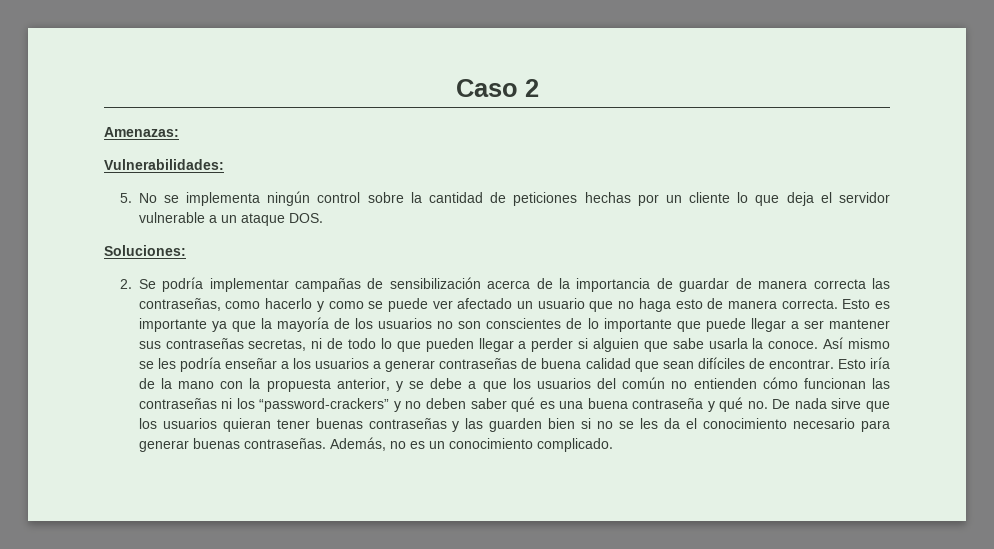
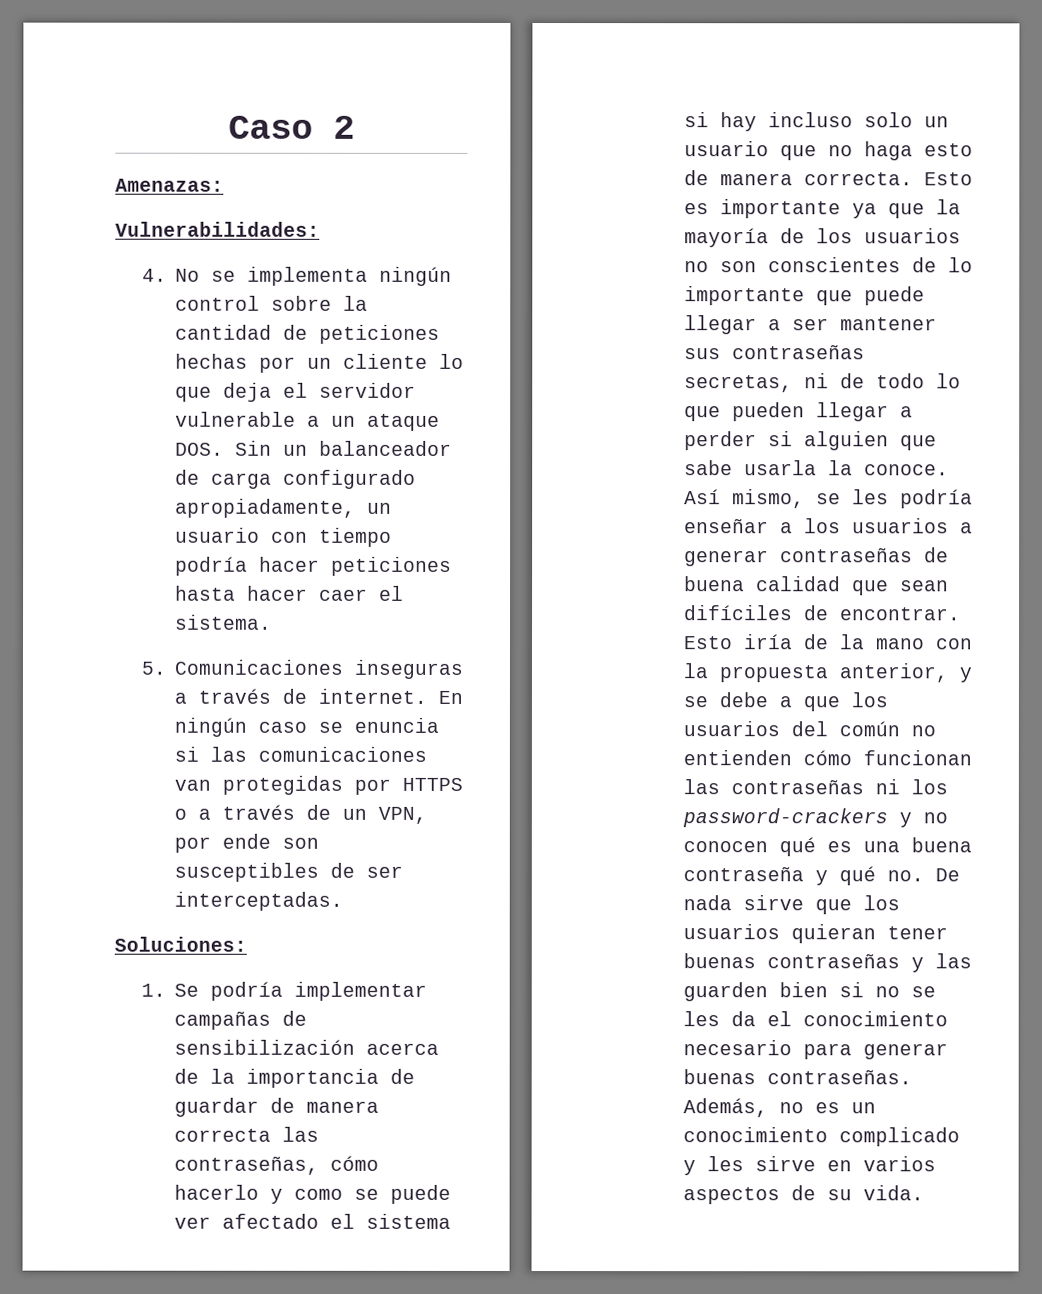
- 5. No se implementa ningún control sobre la cantidad de peticiones hechas por un cliente lo que deja el servidor vulnerable a un ataque DOS.
+ 4. No se implementa ningún control sobre la cantidad de peticiones hechas por un cliente lo que deja el servidor vulnerable a un ataque DOS. Sin un balanceador de carga configurado apropiadamente, un usuario con tiempo podría hacer peticiones hasta hacer caer el sistema.
+ 5. Comunicaciones inseguras a través de internet. En ningún caso se enuncia si las comunicaciones van protegidas por HTTPS o a través de un VPN, por ende son susceptibles de ser interceptadas.
- 2. Se podría implementar campañas de sensibilización acerca de la importancia de guardar de manera correcta las contraseñas, como hacerlo y como se puede ver afectado un usuario que no haga esto de manera correcta.
+ 1. Se podría implementar campañas de sensibilización acerca de la importancia de guardar de manera correcta las contraseñas, cómo hacerlo y como se puede ver afectado el sistema si hay incluso solo un usuario que no haga esto de manera correcta.
- Así mismo se les podría enseñar a los usuarios a generar contraseñas de buena calidad que sean difíciles de encontrar.
+ Así mismo, se les podría enseñar a los usuarios a generar contraseñas de buena calidad que sean difíciles de encontrar.
- Esto iría de la mano con la propuesta anterior, y se debe a que los usuarios del común no entienden cómo funcionan las contraseñas ni los “password-crackers” y no deben saber qué es una buena contraseña y qué no. De nada sirve que los usuarios quieran tener buenas contraseñas y las guarden bien si no se les da el conocimiento necesario para generar buenas contraseñas.
+ Esto iría de la mano con la propuesta anterior, y se debe a que los usuarios del común no entienden cómo funcionan las contraseñas ni los password-crackers y no conocen qué es una buena contraseña y qué no. De nada sirve que los usuarios quieran tener buenas contraseñas y las guarden bien si no se les da el conocimiento necesario para generar buenas contraseñas.
- Además, no es un conocimiento complicado.
+ Además, no es un conocimiento complicado y les sirve en varios aspectos de su vida.

